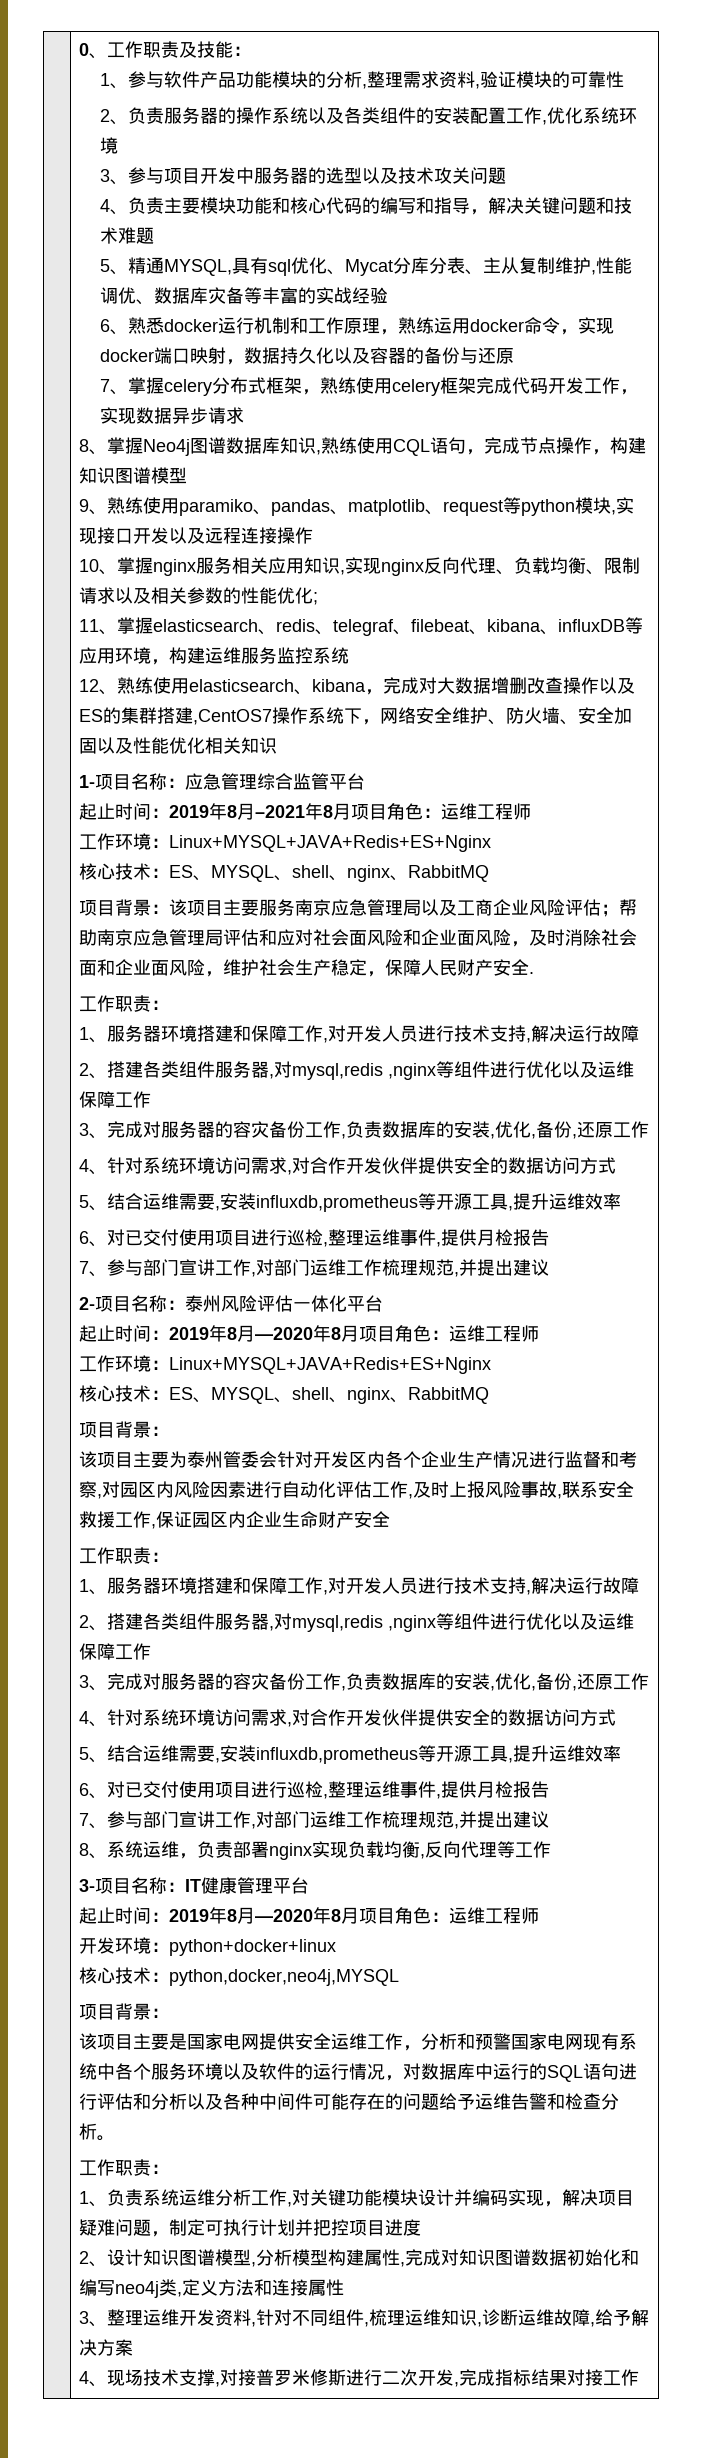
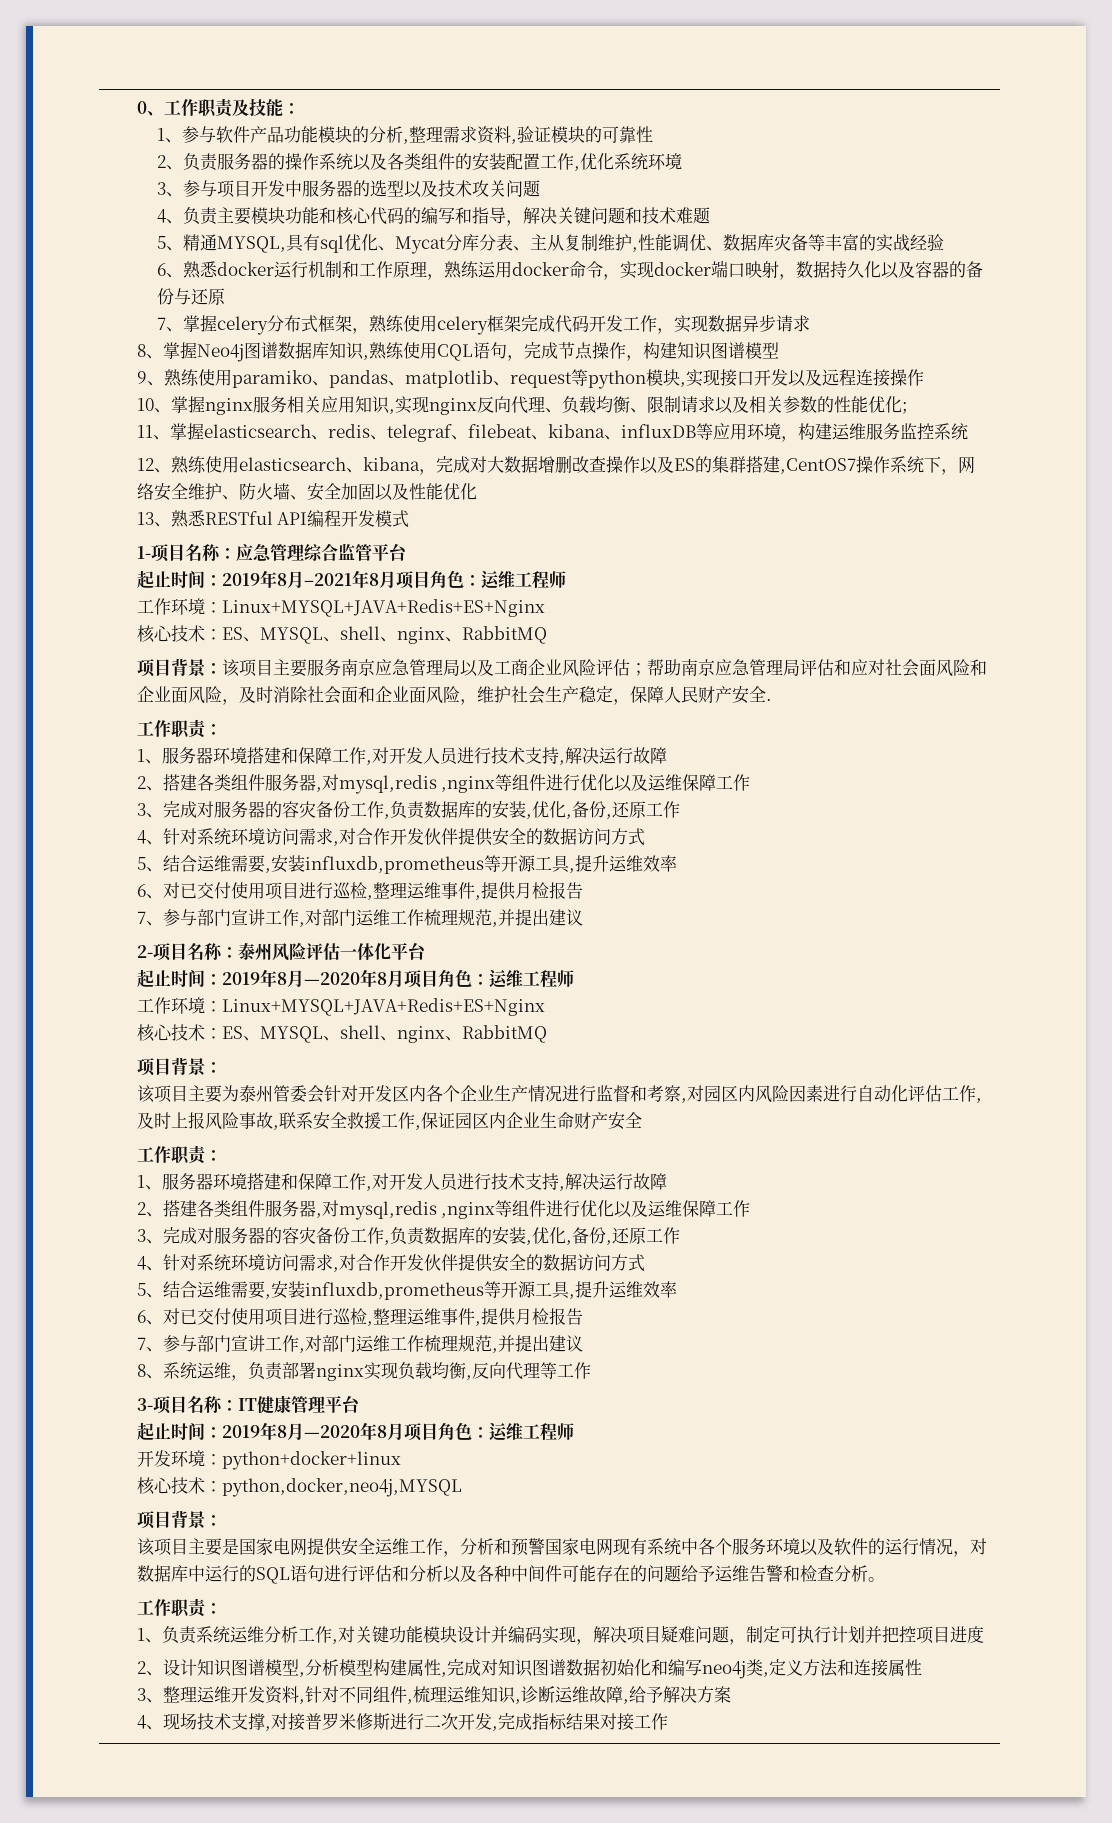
- 12、熟练使用elasticsearch、kibana，完成对大数据增删改查操作以及ES的集群搭建,CentOS7操作系统下，网络安全维护、防火墙、安全加固以及性能优化相关知识
+ 12、熟练使用elasticsearch、kibana，完成对大数据增删改查操作以及ES的集群搭建,CentOS7操作系统下，网络安全维护、防火墙、安全加固以及性能优化
+ 13、熟悉RESTful API编程开发模式

